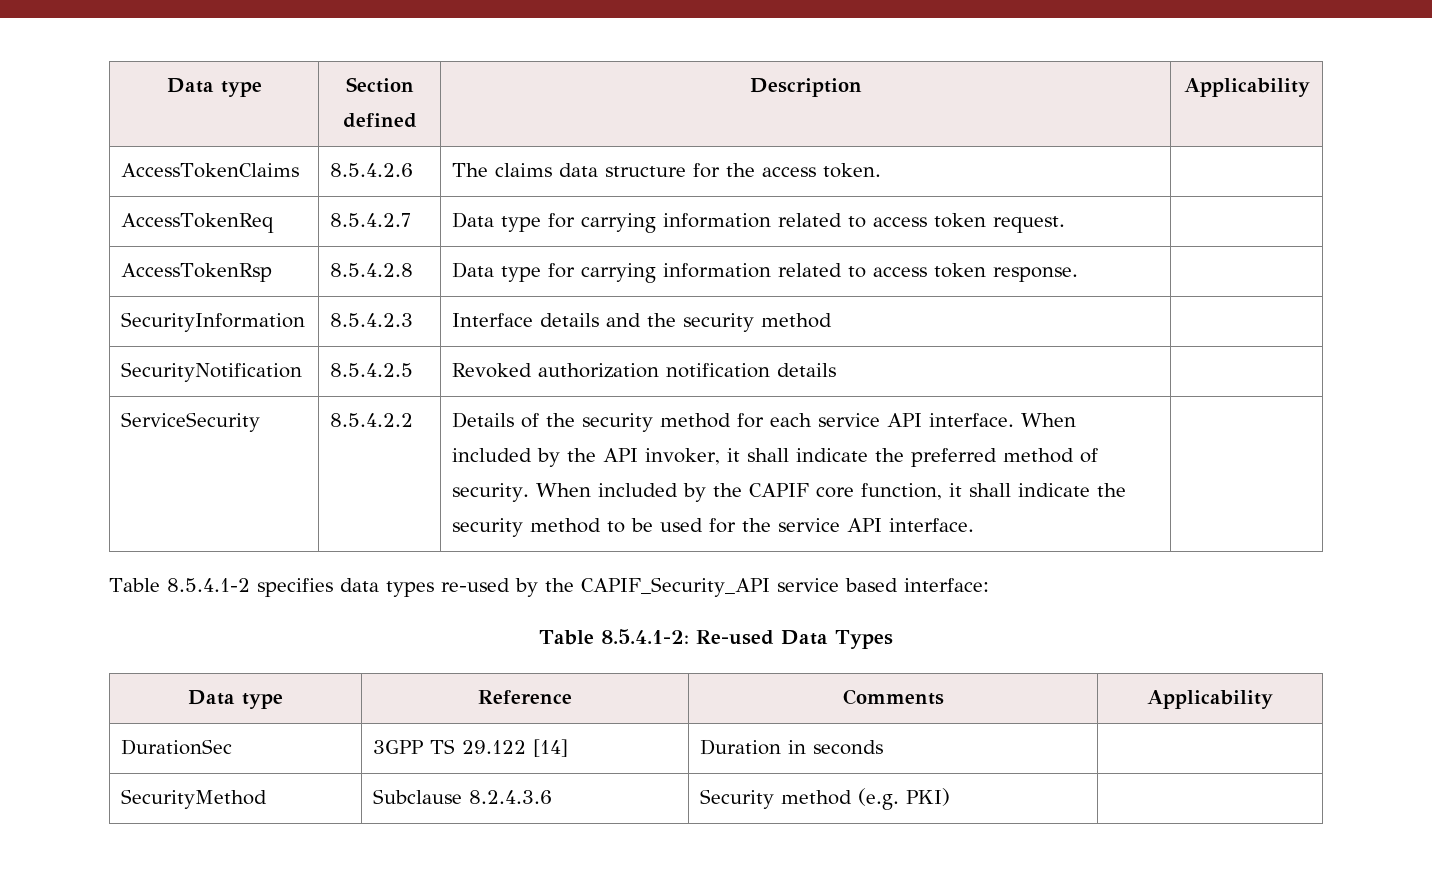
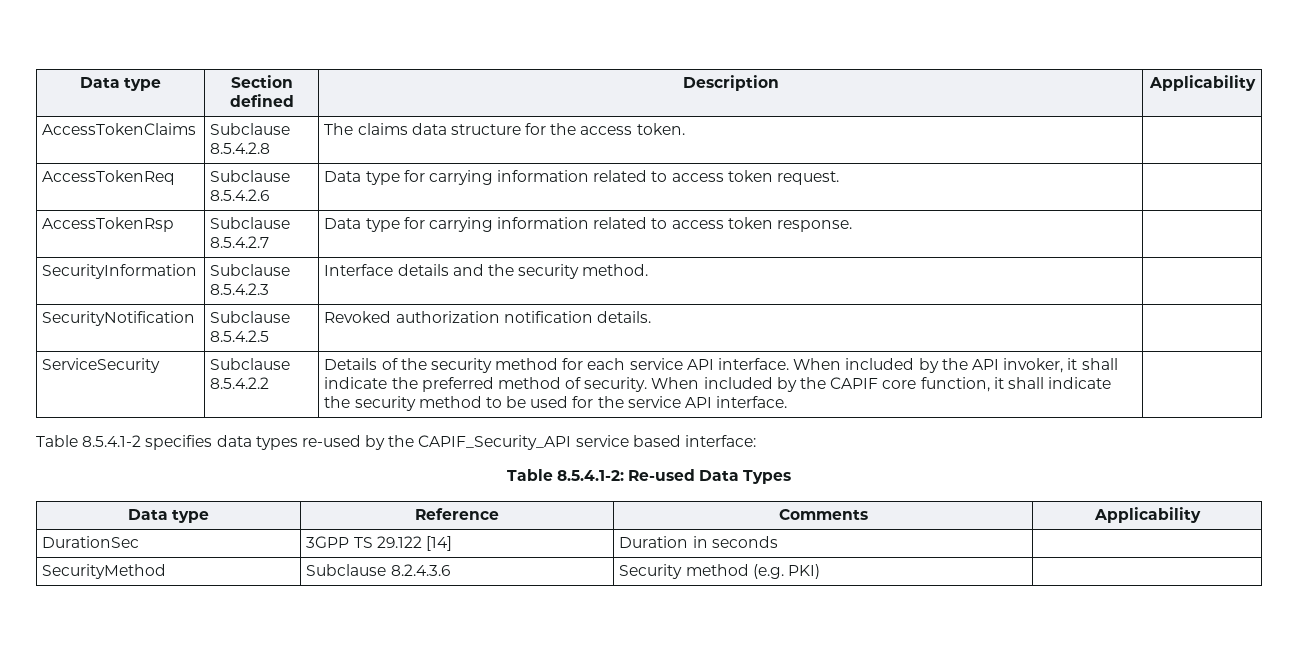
- AccessTokenClaims | 8.5.4.2.6 | The claims data structure for the access token. |
+ AccessTokenClaims | Subclause 8.5.4.2.8 | The claims data structure for the access token. |
- AccessTokenReq | 8.5.4.2.7 | Data type for carrying information related to access token request. |
+ AccessTokenReq | Subclause 8.5.4.2.6 | Data type for carrying information related to access token request. |
- AccessTokenRsp | 8.5.4.2.8 | Data type for carrying information related to access token response. |
+ AccessTokenRsp | Subclause 8.5.4.2.7 | Data type for carrying information related to access token response. |
- SecurityInformation | 8.5.4.2.3 | Interface details and the security method |
+ SecurityInformation | Subclause 8.5.4.2.3 | Interface details and the security method. |
- SecurityNotification | 8.5.4.2.5 | Revoked authorization notification details |
+ SecurityNotification | Subclause 8.5.4.2.5 | Revoked authorization notification details. |
- 8.5.4.2.2
+ Subclause 8.5.4.2.2

